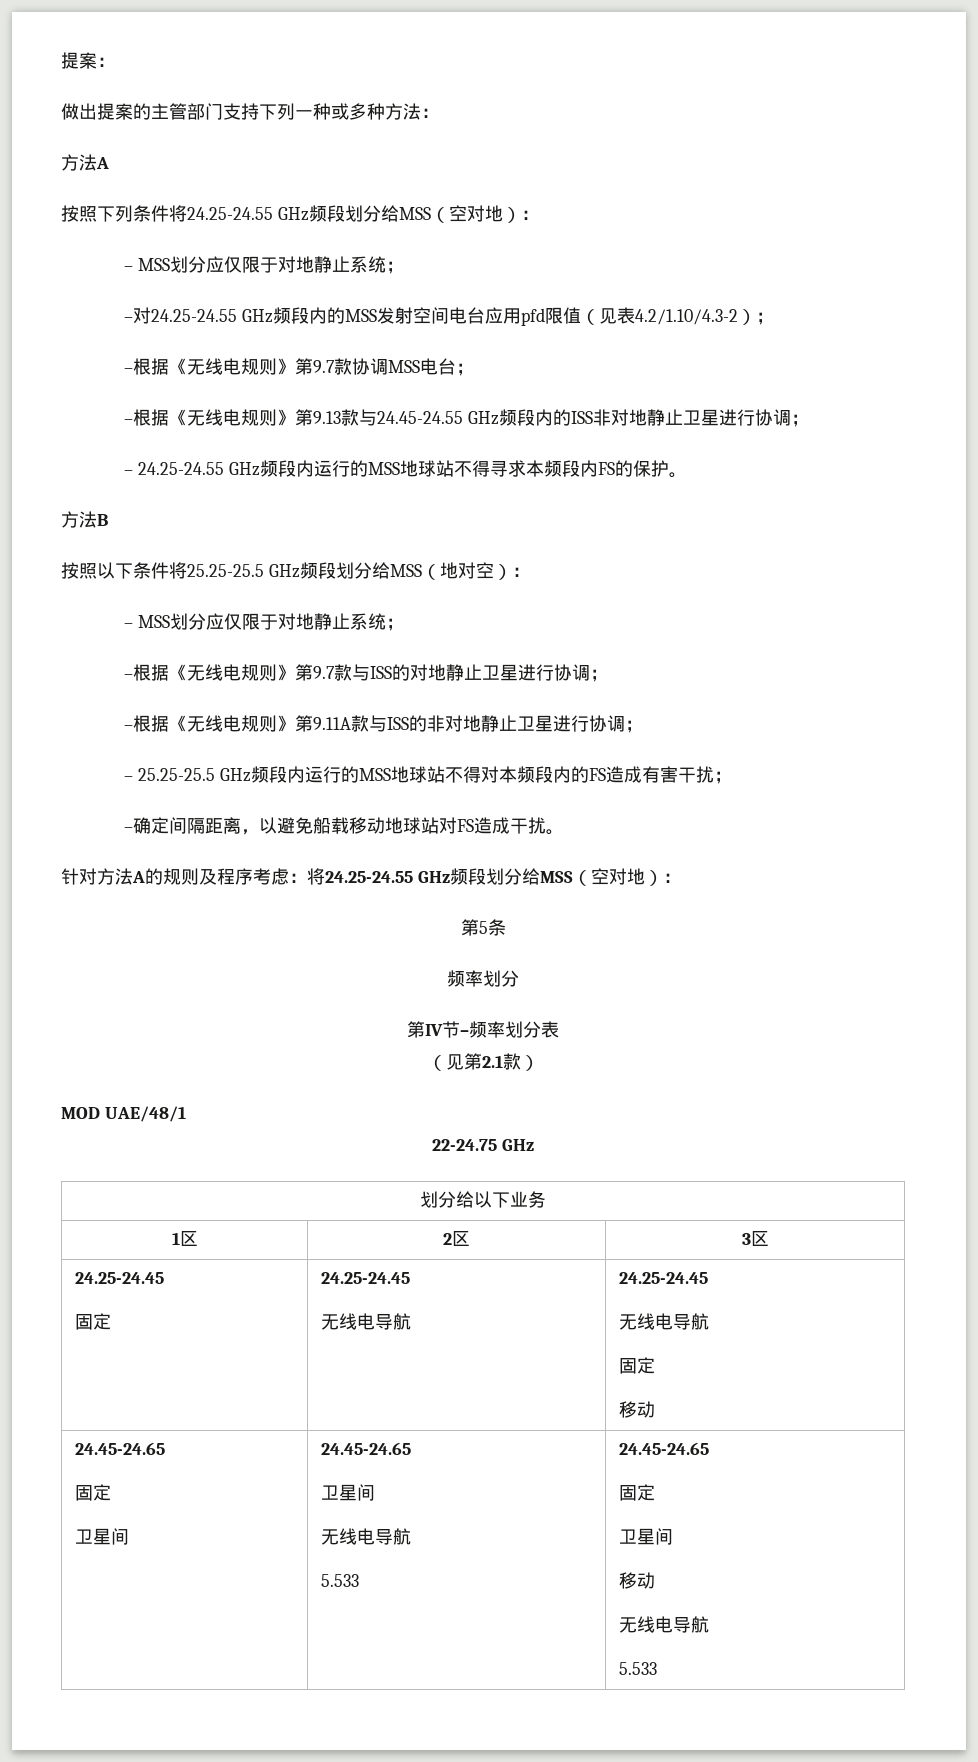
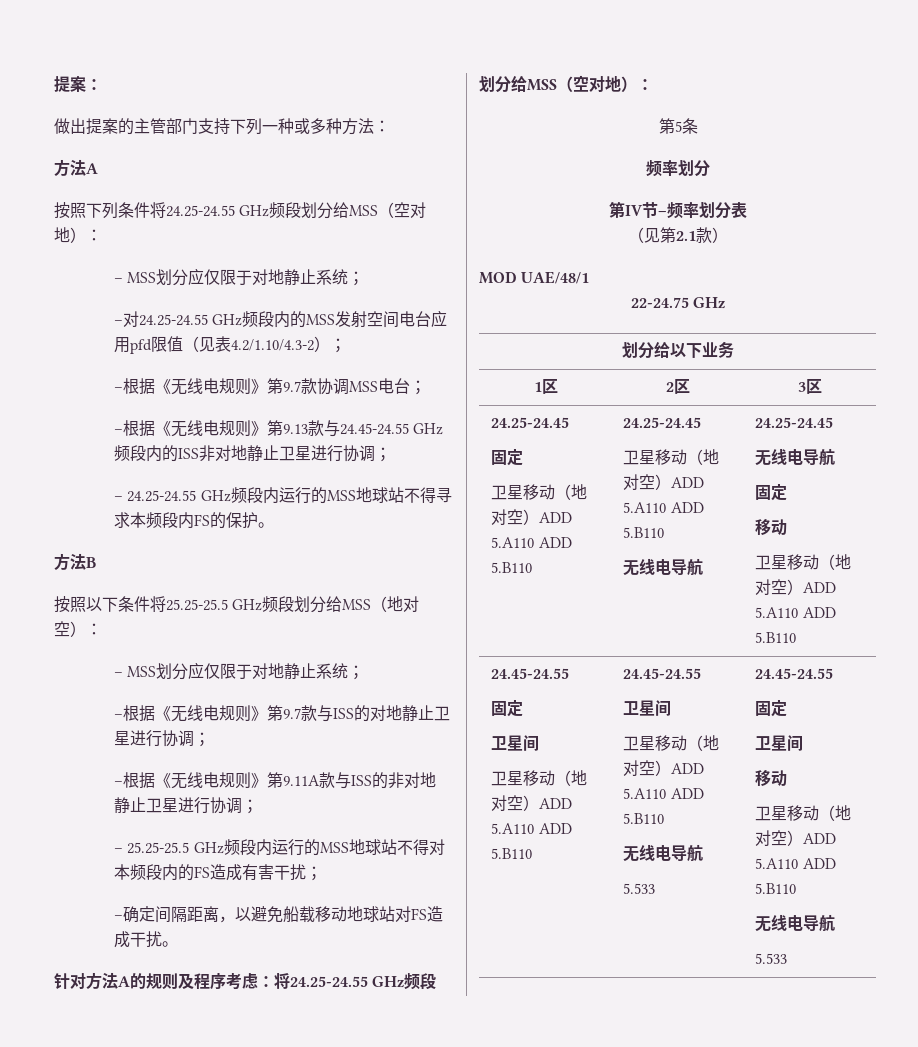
  1区 | 2区 | 3区
  24.25-24.45
- 固定 | 24.25-24.45
+ 固定
+ 卫星移动（地对空）ADD 5.A110 ADD 5.B110 | 24.25-24.45
+ 卫星移动（地对空）ADD 5.A110 ADD 5.B110
  无线电导航 | 24.25-24.45
  无线电导航
  固定
  移动
- 24.45-24.65
+ 卫星移动（地对空）ADD 5.A110 ADD 5.B110
+ 24.45-24.55
  固定
- 卫星间 | 24.45-24.65
  卫星间
+ 卫星移动（地对空）ADD 5.A110 ADD 5.B110 | 24.45-24.55
+ 卫星间
+ 卫星移动（地对空）ADD 5.A110 ADD 5.B110
  无线电导航
- 5.533 | 24.45-24.65
+ 5.533 | 24.45-24.55
  固定
  卫星间
  移动
+ 卫星移动（地对空）ADD 5.A110 ADD 5.B110

